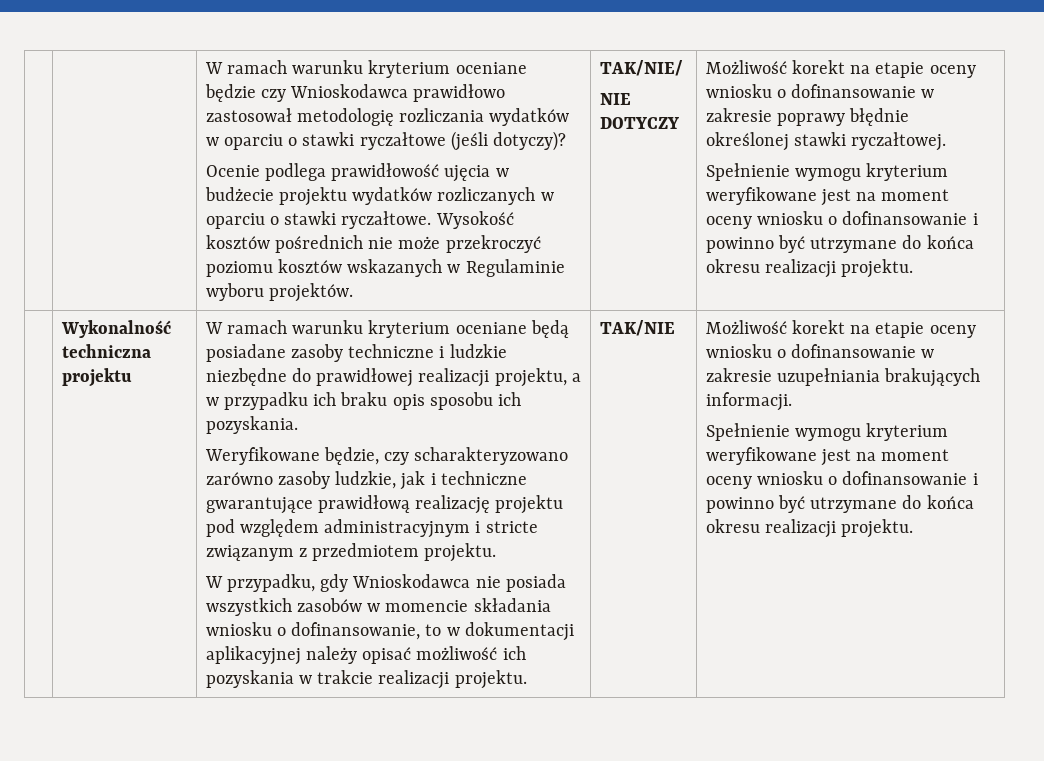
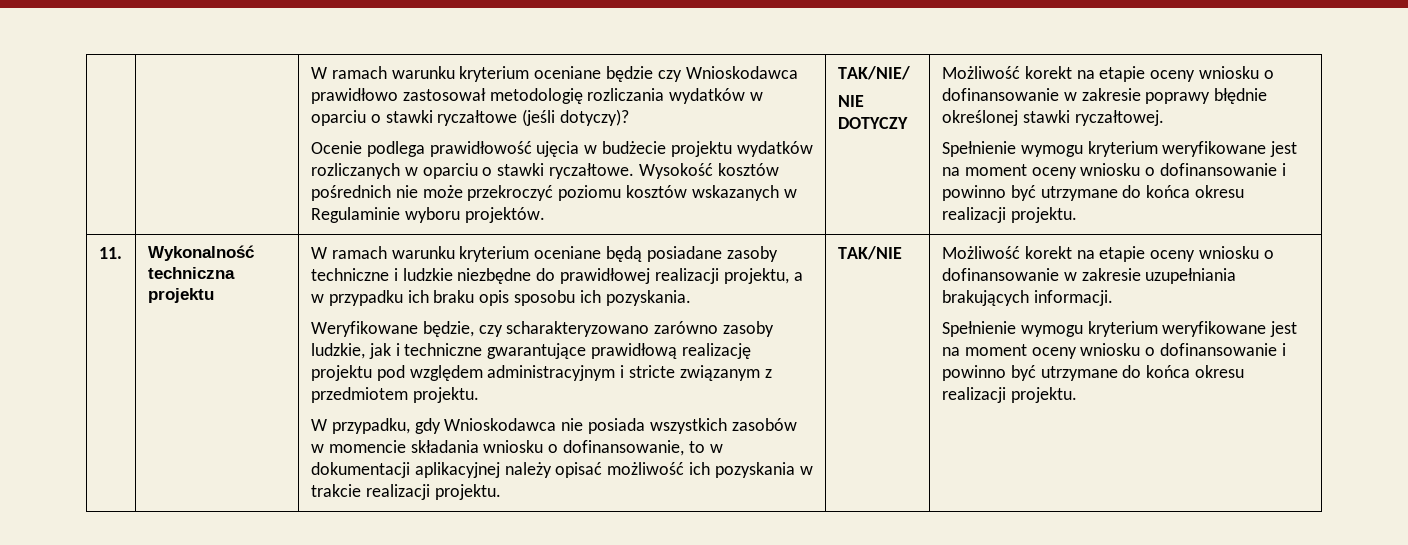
+ 11.

